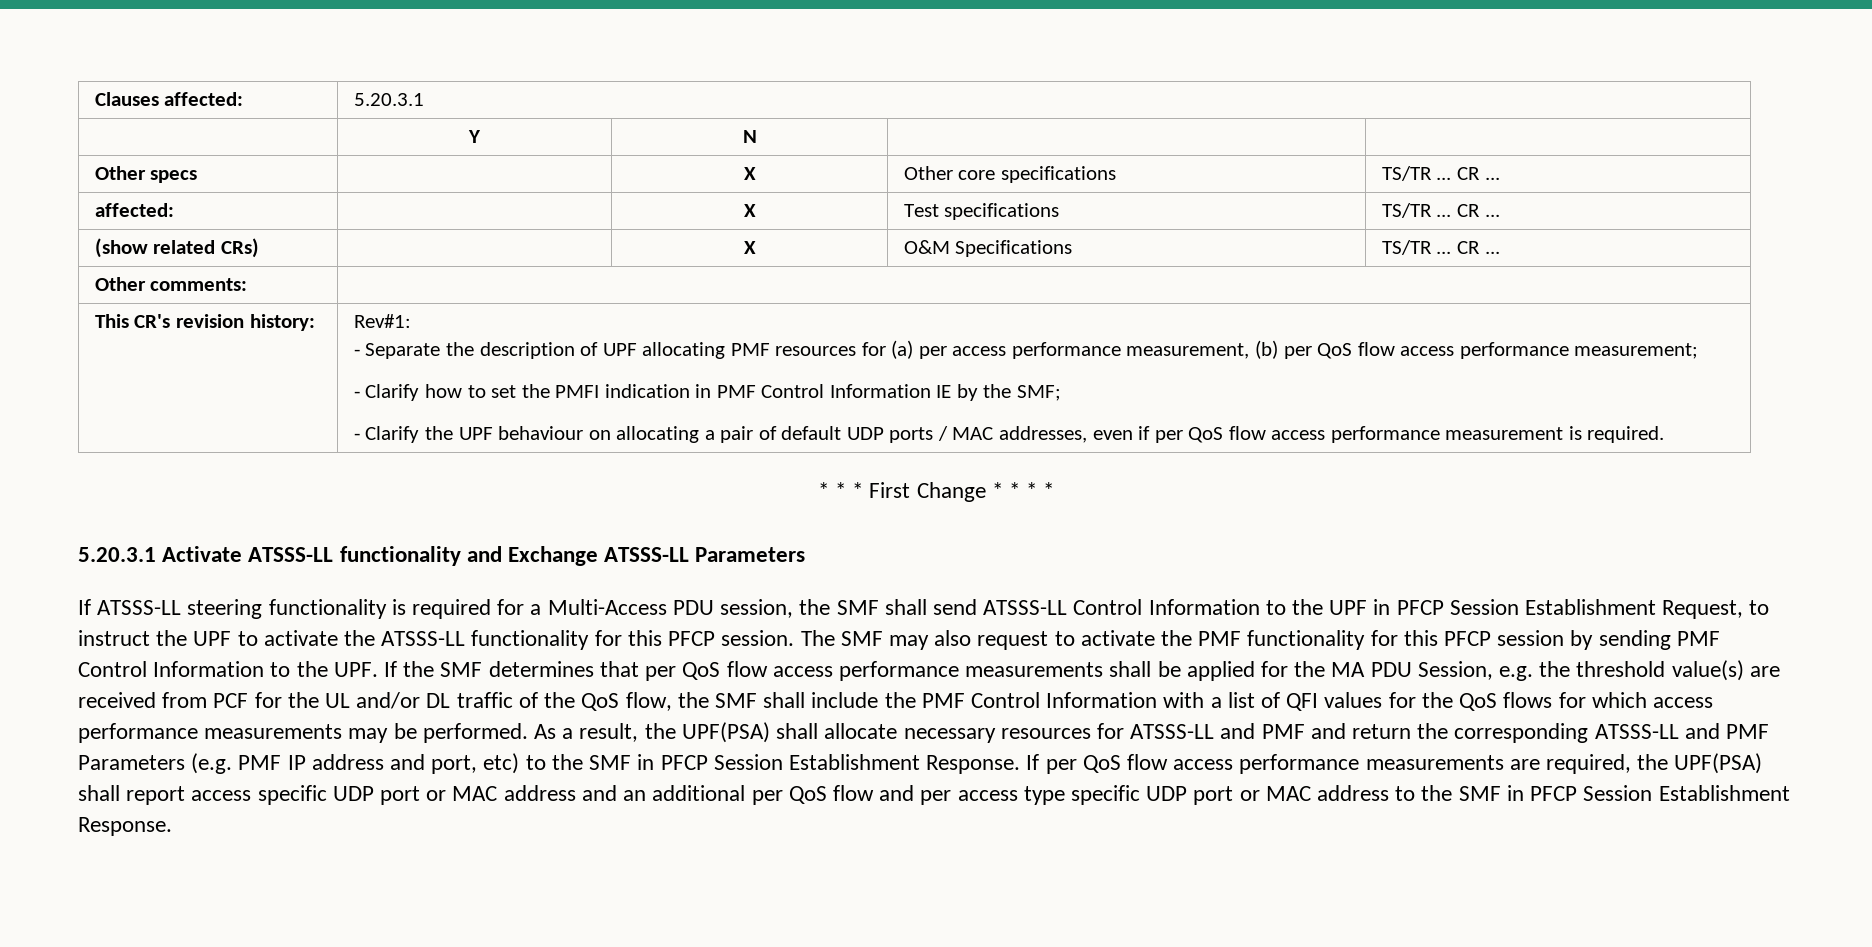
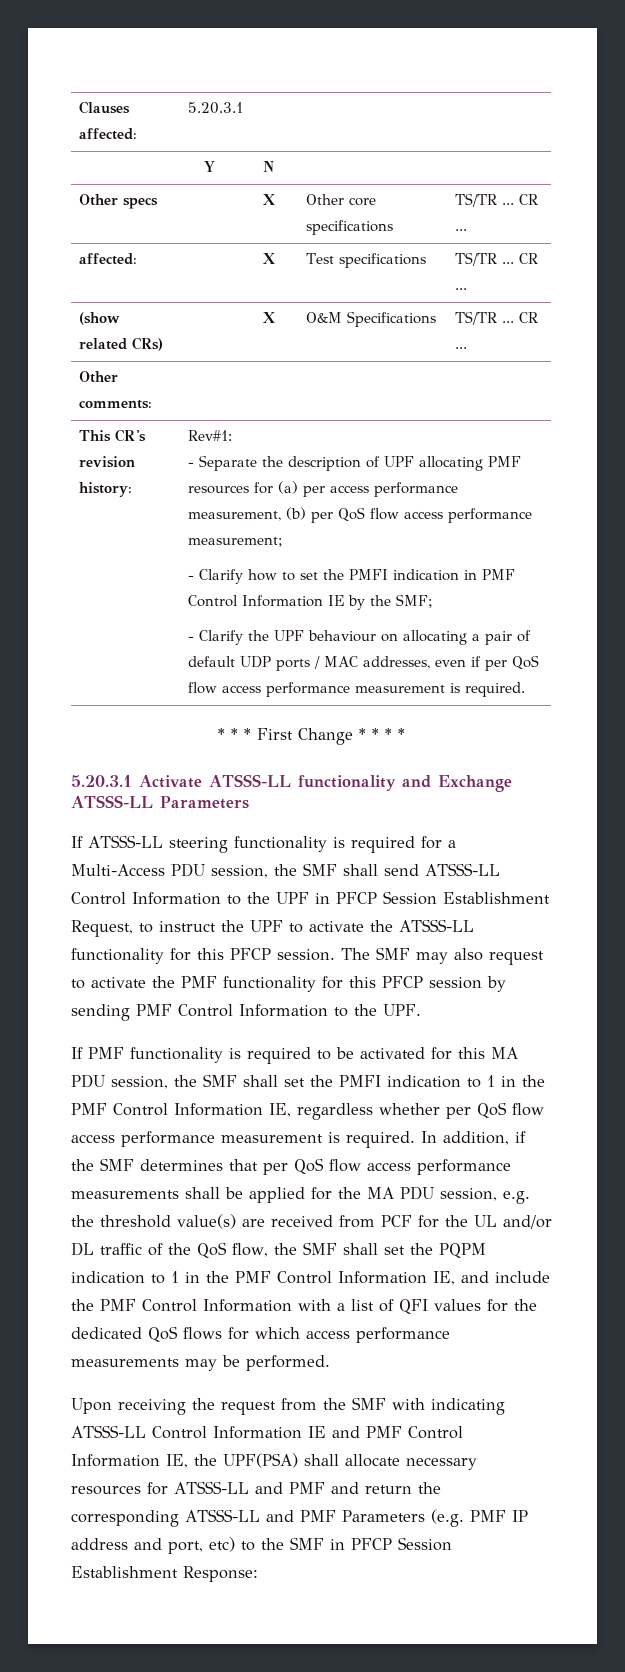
- The SMF may also request to activate the PMF functionality for this PFCP session by sending PMF Control Information to the UPF. If the SMF determines that per QoS flow access performance measurements shall be applied for the MA PDU Session, e.g. the threshold value(s) are received from PCF for the UL and/or DL traffic of the QoS flow, the SMF shall include the PMF Control Information with a list of QFI values for the QoS flows for which access performance measurements may be performed. As a result, the UPF(PSA) shall allocate necessary resources for ATSSS-LL and PMF and return the corresponding ATSSS-LL and PMF Parameters (e.g. PMF IP address and port, etc) to the SMF in PFCP Session Establishment Response. If per QoS flow access performance measurements are required, the UPF(PSA) shall report access specific UDP port or MAC address and an additional per QoS flow and per access type specific UDP port or MAC address to the SMF in PFCP Session Establishment Response.
+ The SMF may also request to activate the PMF functionality for this PFCP session by sending PMF Control Information to the UPF.
+ If PMF functionality is required to be activated for this MA PDU session, the SMF shall set the PMFI indication to 1 in the PMF Control Information IE, regardless whether per QoS flow access performance measurement is required. In addition, if the SMF determines that per QoS flow access performance measurements shall be applied for the MA PDU session, e.g. the threshold value(s) are received from PCF for the UL and/or DL traffic of the QoS flow, the SMF shall set the PQPM indication to 1 in the PMF Control Information IE, and include the PMF Control Information with a list of QFI values for the dedicated QoS flows for which access performance measurements may be performed.
+ Upon receiving the request from the SMF with indicating ATSSS-LL Control Information IE and PMF Control Information IE, the UPF(PSA) shall allocate necessary resources for ATSSS-LL and PMF and return the corresponding ATSSS-LL and PMF Parameters (e.g. PMF IP address and port, etc) to the SMF in PFCP Session Establishment Response:

